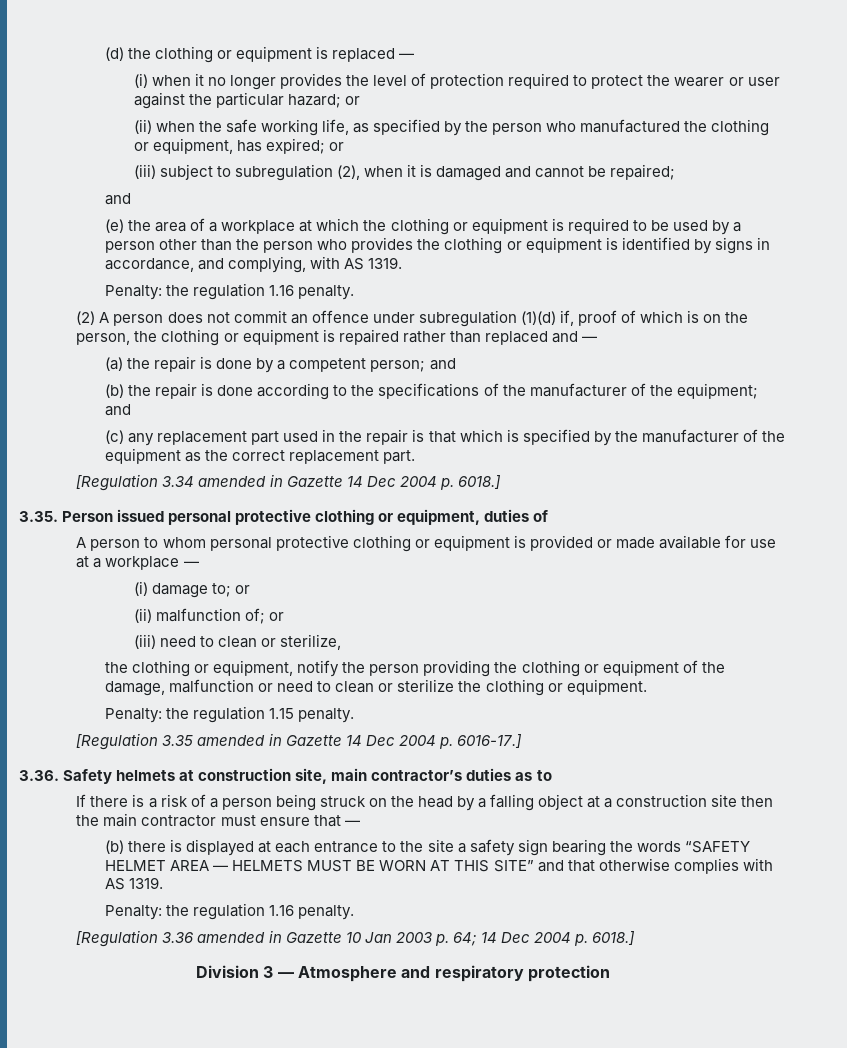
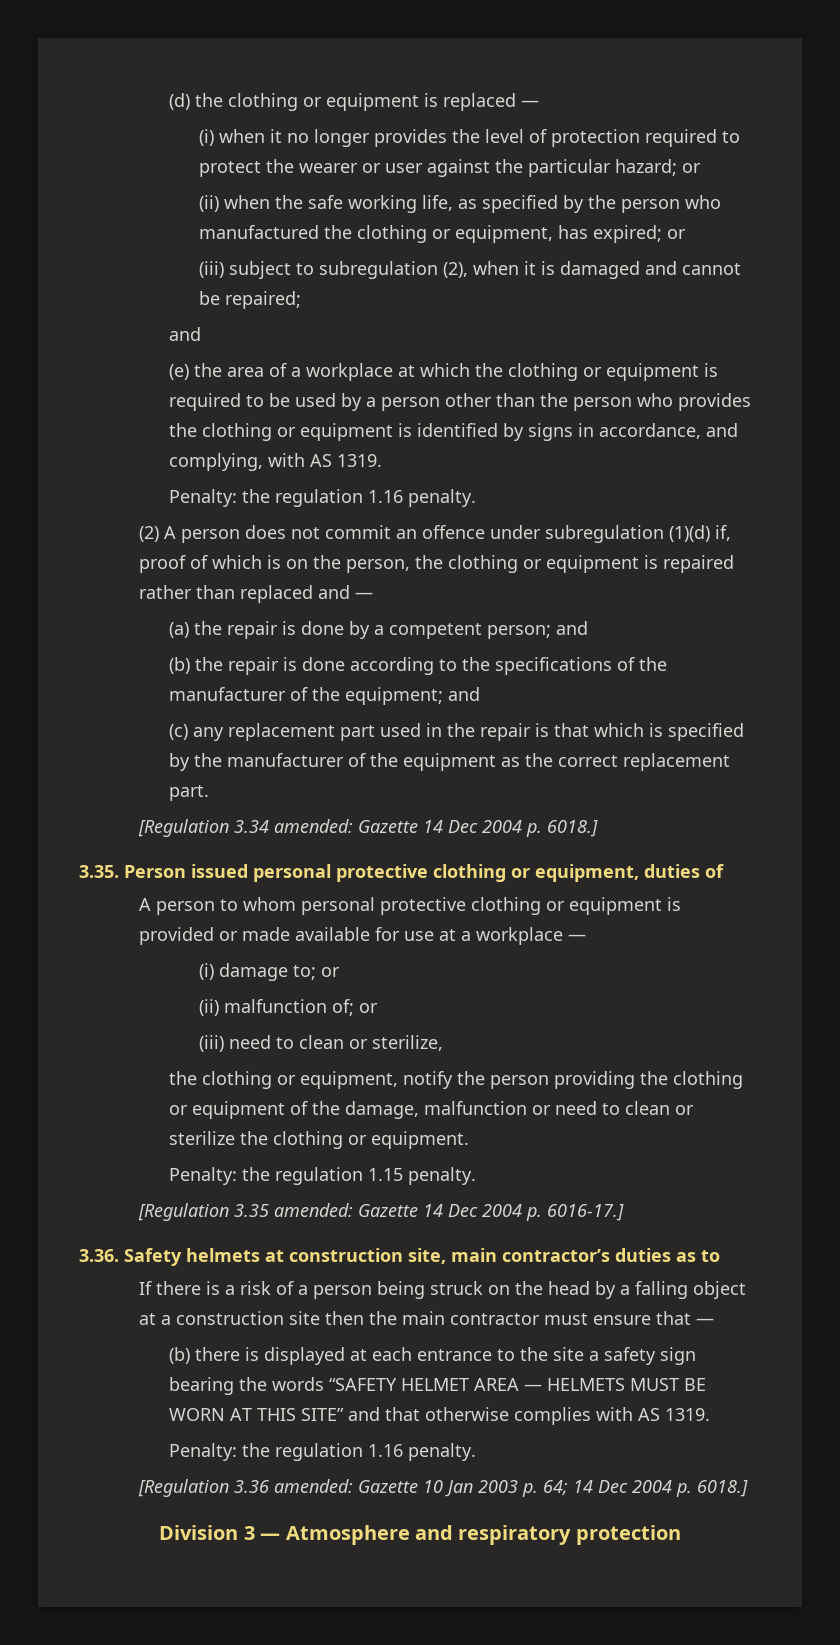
- [Regulation 3.34 amended in Gazette 14 Dec 2004 p. 6018.]
+ [Regulation 3.34 amended: Gazette 14 Dec 2004 p. 6018.]
- [Regulation 3.35 amended in Gazette 14 Dec 2004 p. 6016-17.]
+ [Regulation 3.35 amended: Gazette 14 Dec 2004 p. 6016-17.]
- [Regulation 3.36 amended in Gazette 10 Jan 2003 p. 64; 14 Dec 2004 p. 6018.]
+ [Regulation 3.36 amended: Gazette 10 Jan 2003 p. 64; 14 Dec 2004 p. 6018.]

